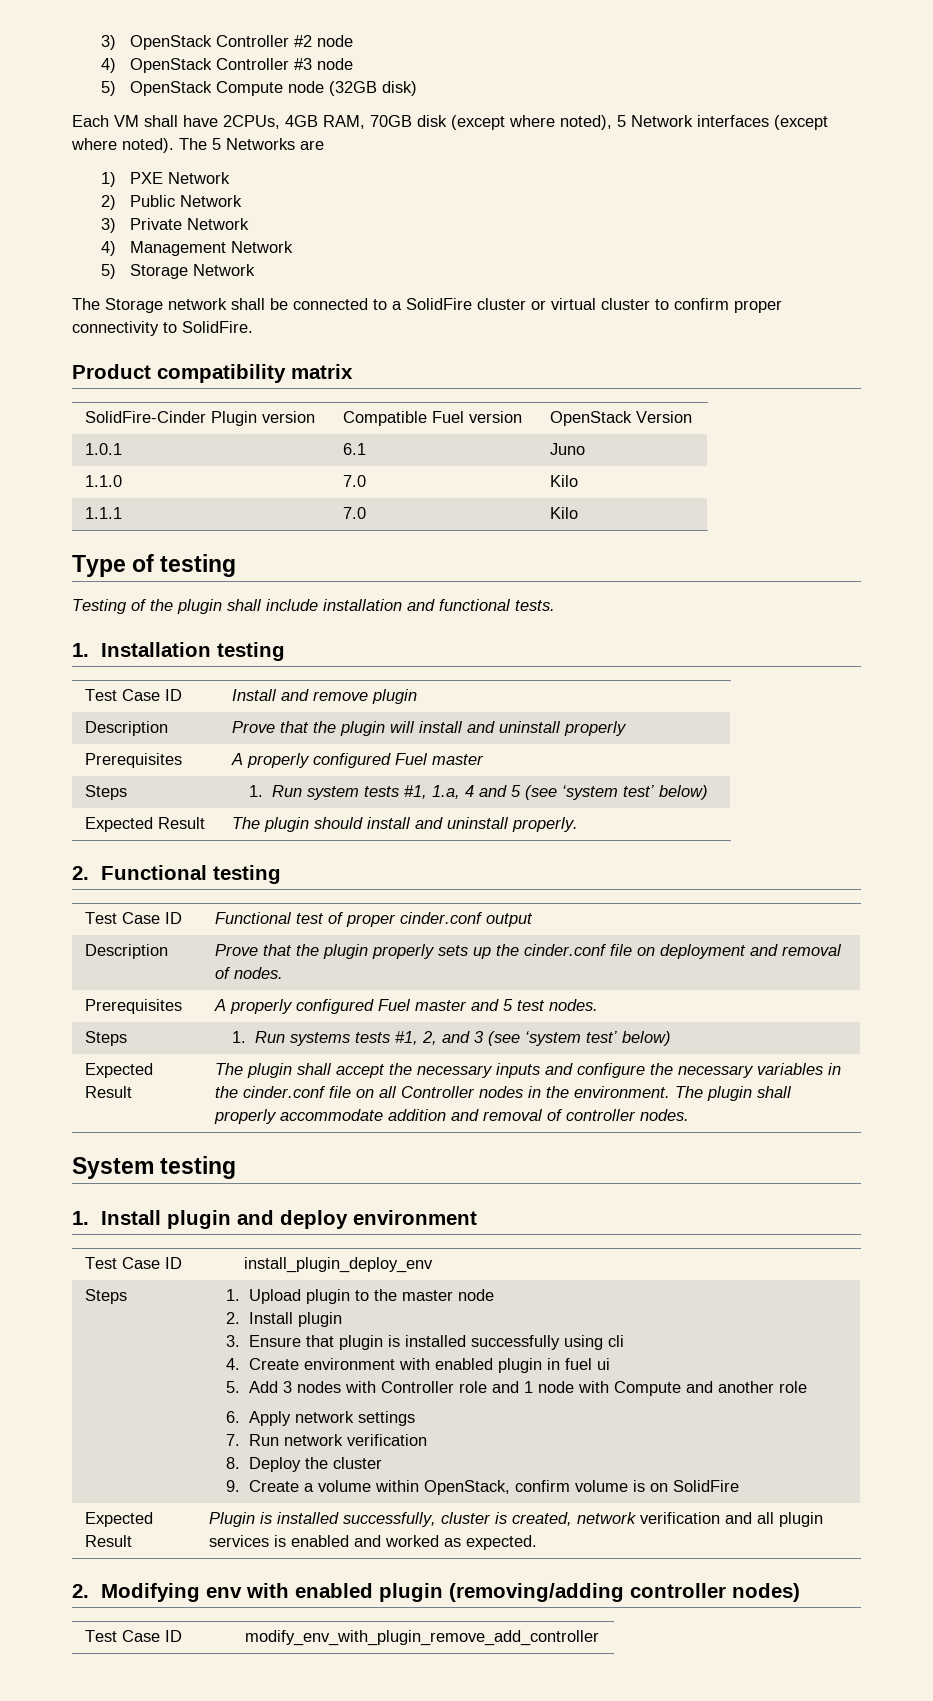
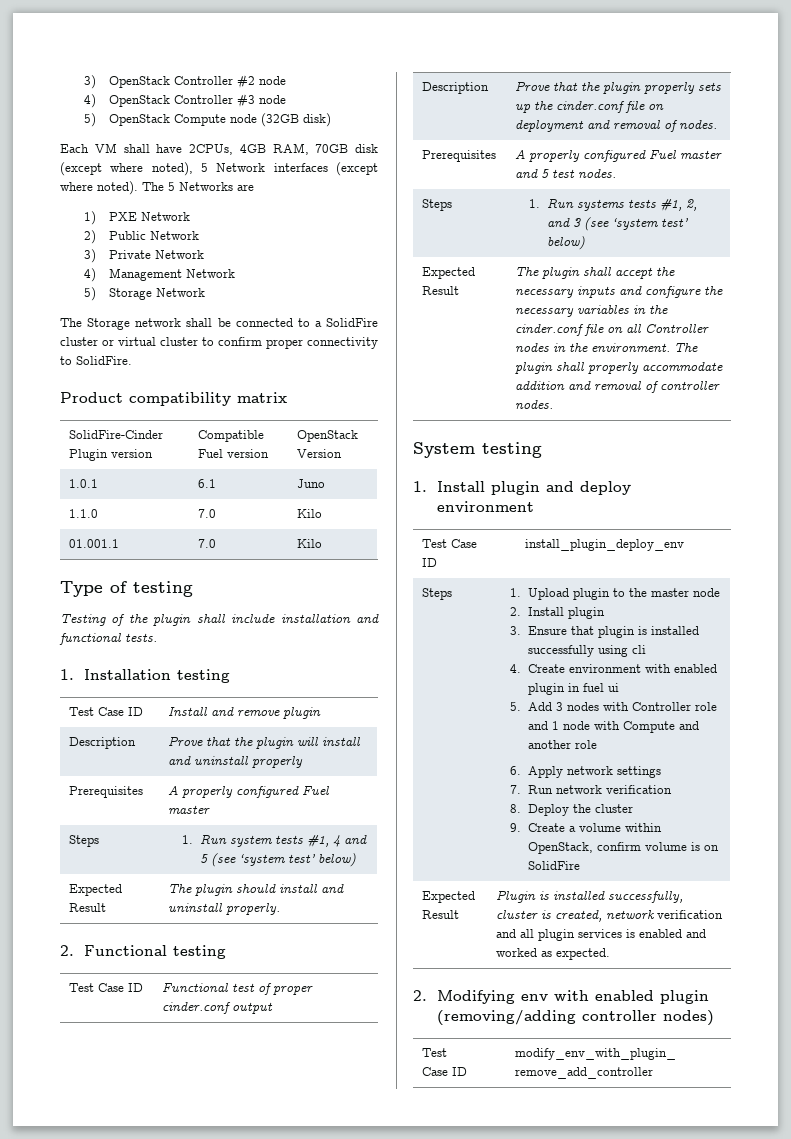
- 1.1.1 | 7.0 | Kilo
+ 01.001.1 | 7.0 | Kilo
- Steps | 1. Run system tests #1, 1.a, 4 and 5 (see ‘system test’ below)
+ Steps | 1. Run system tests #1, 4 and 5 (see ‘system test’ below)

